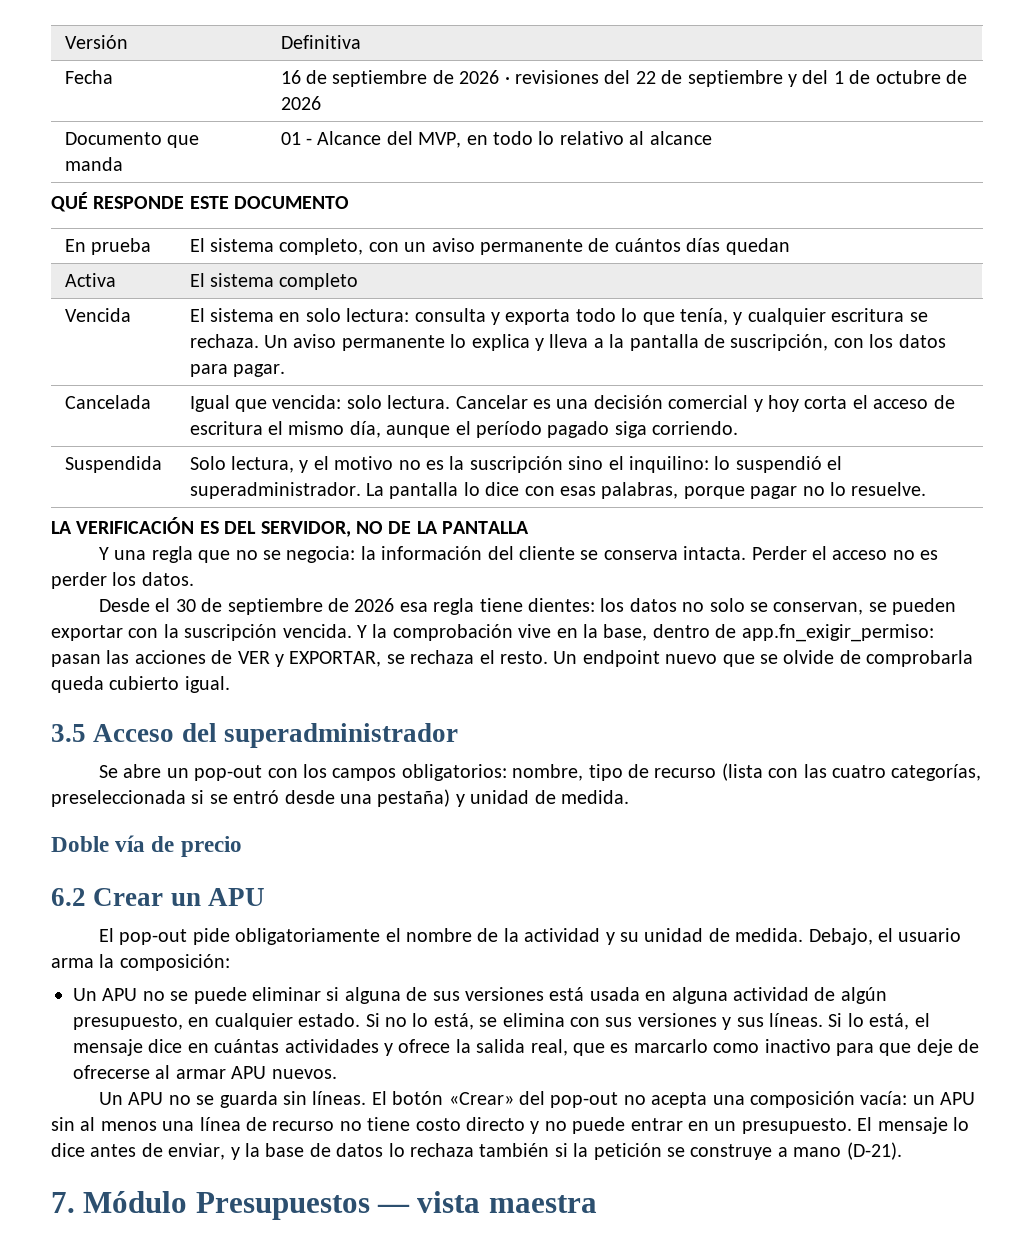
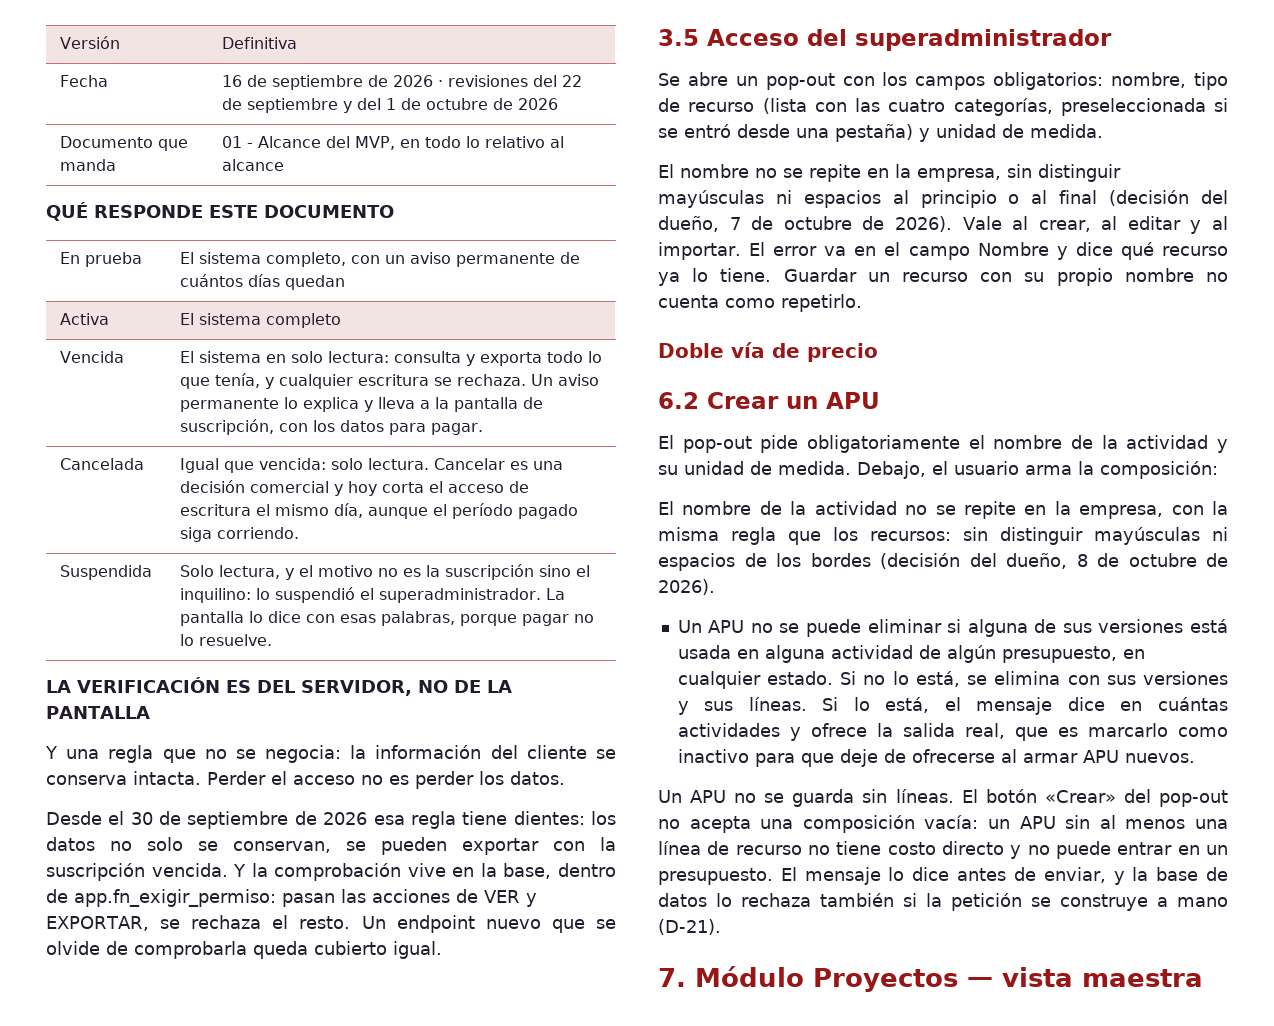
+ El nombre no se repite en la empresa, sin distinguir mayúsculas ni espacios al principio o al final (decisión del dueño, 7 de octubre de 2026). Vale al crear, al editar y al importar. El error va en el campo Nombre y dice qué recurso ya lo tiene. Guardar un recurso con su propio nombre no cuenta como repetirlo.
+ El nombre de la actividad no se repite en la empresa, con la misma regla que los recursos: sin distinguir mayúsculas ni espacios de los bordes (decisión del dueño, 8 de octubre de 2026).
- 7. Módulo Presupuestos — vista maestra
+ 7. Módulo Proyectos — vista maestra

